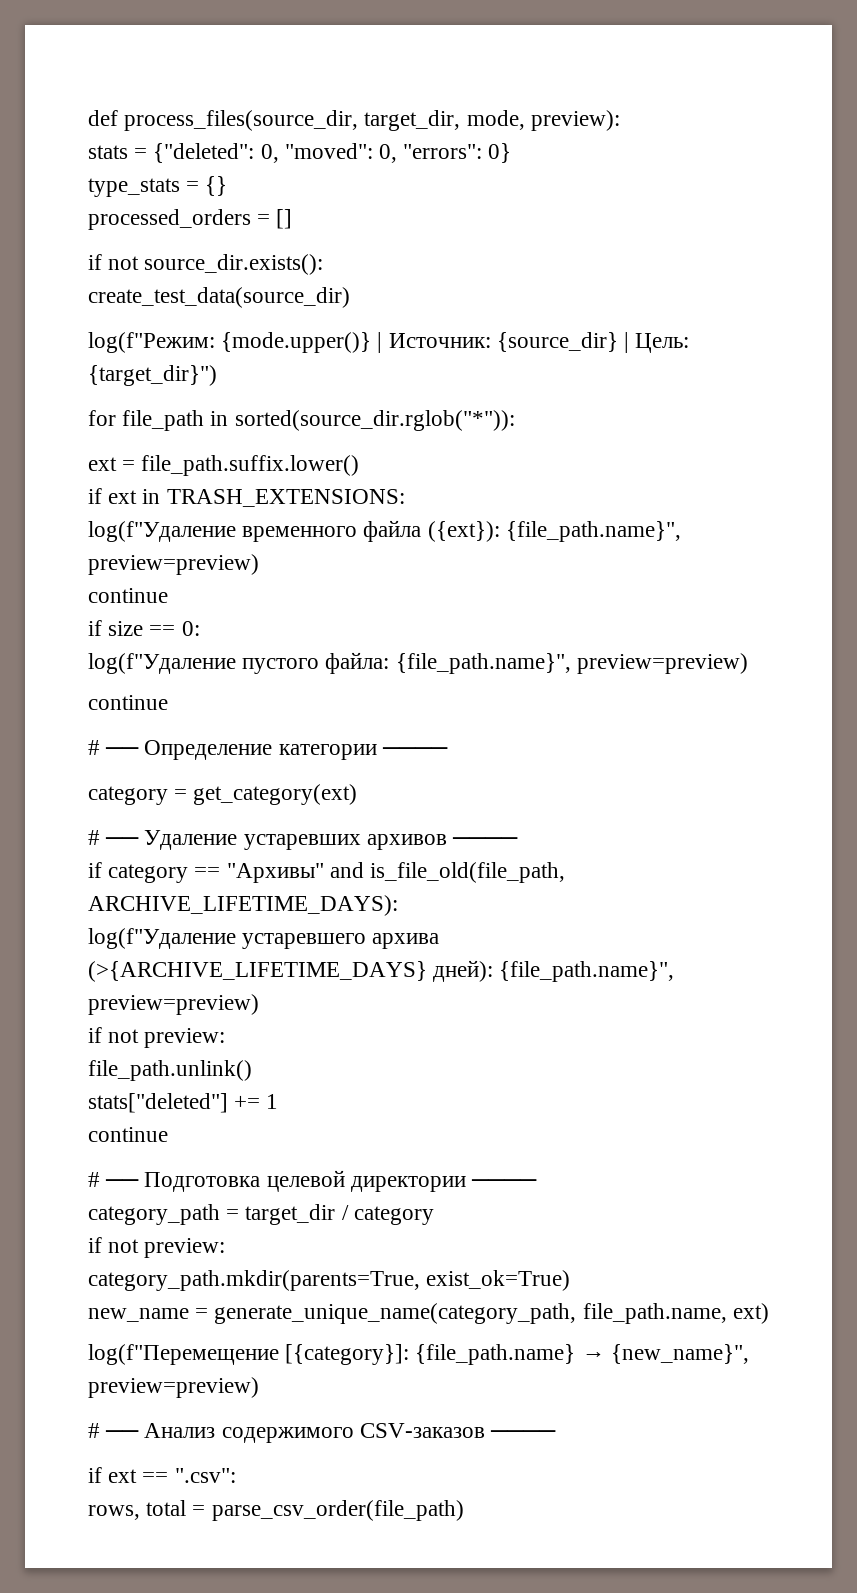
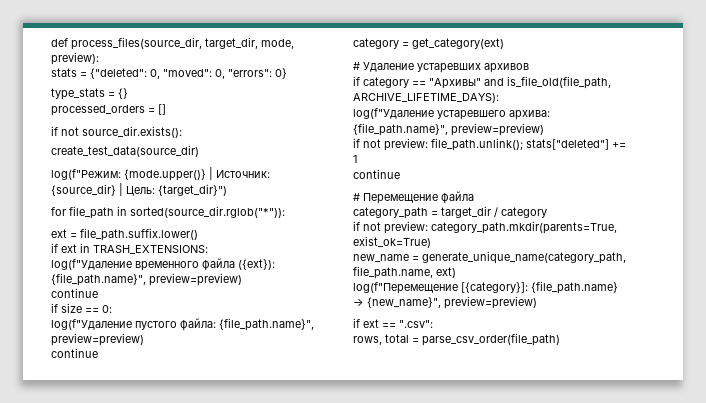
- # ── Определение категории ────
- # ── Удаление устаревших архивов ────
+ # Удаление устаревших архивов
- log(f"Удаление устаревшего архива (>{ARCHIVE_LIFETIME_DAYS} дней): {file_path.name}", preview=preview)
- if not preview:
- file_path.unlink()
- stats["deleted"] += 1
+ log(f"Удаление устаревшего архива: {file_path.name}", preview=preview)
+ if not preview: file_path.unlink(); stats["deleted"] += 1
- # ── Подготовка целевой директории ────
+ # Перемещение файла
  category_path = target_dir / category
- if not preview:
- category_path.mkdir(parents=True, exist_ok=True)
+ if not preview: category_path.mkdir(parents=True, exist_ok=True)
- # ── Анализ содержимого CSV-заказов ────

